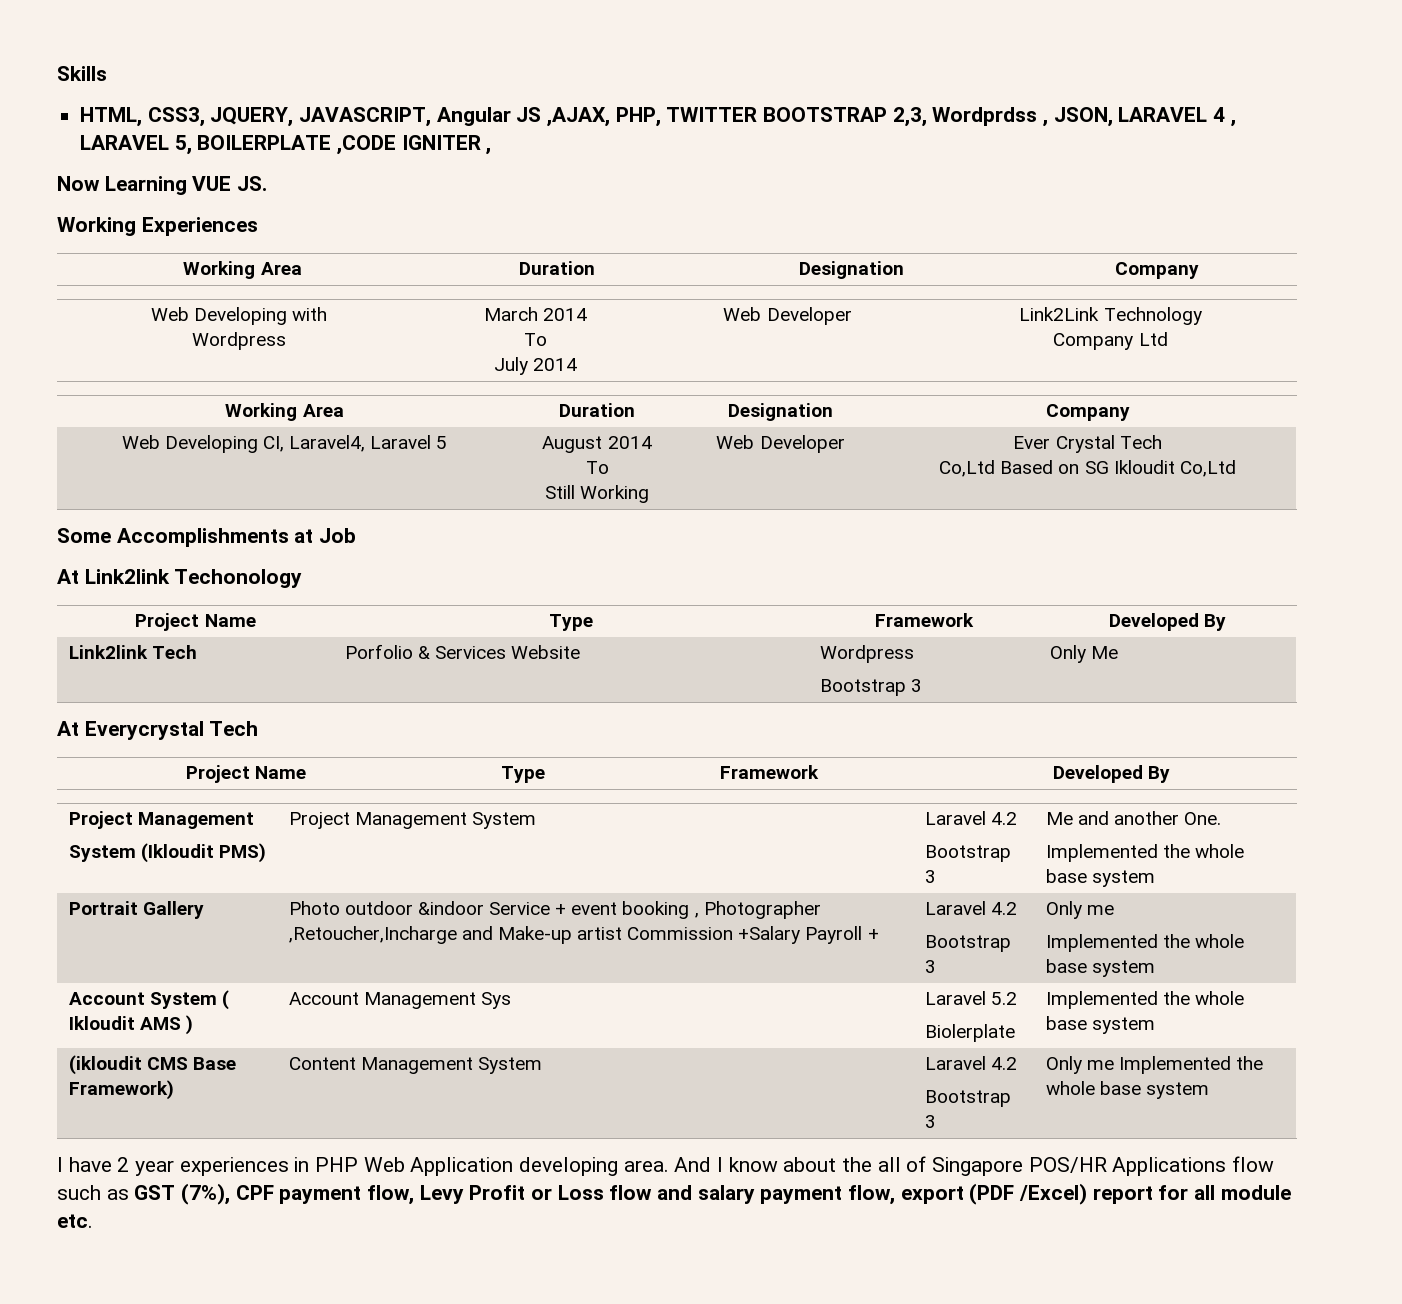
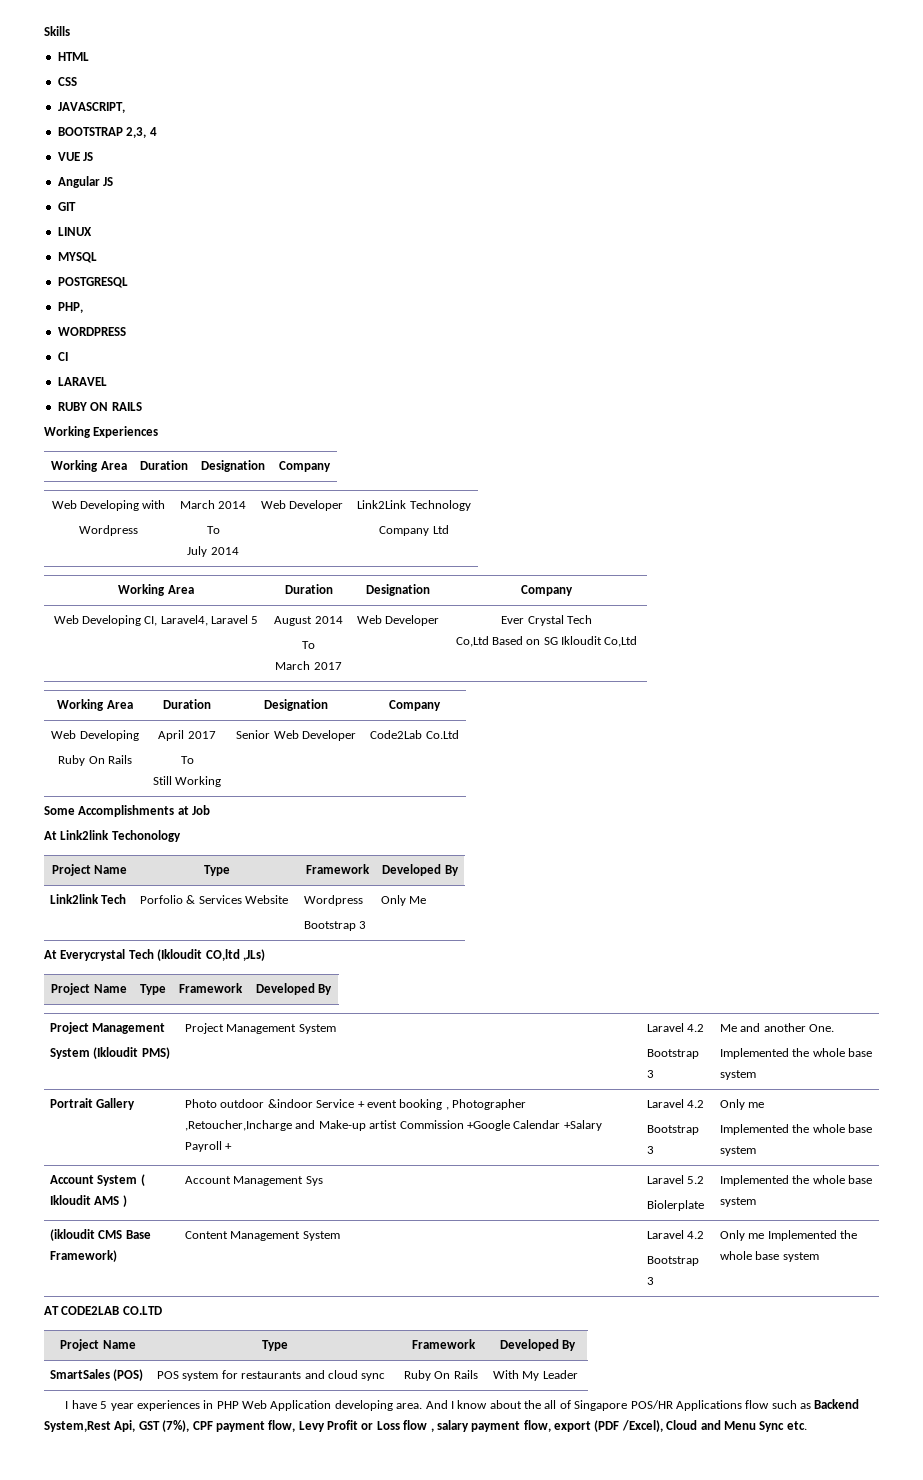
- HTML, CSS3, JQUERY, JAVASCRIPT, Angular JS ,AJAX, PHP, TWITTER BOOTSTRAP 2,3, Wordprdss , JSON, LARAVEL 4 , LARAVEL 5, BOILERPLATE ,CODE IGNITER ,
- Now Learning VUE JS.
+ HTML
+ CSS
+ JAVASCRIPT,
+ BOOTSTRAP 2,3, 4
+ VUE JS
+ Angular JS
+ GIT
+ LINUX
+ MYSQL
+ POSTGRESQL
+ PHP,
+ WORDPRESS
+ CI
+ LARAVEL
+ RUBY ON RAILS
  Web Developing CI, Laravel4, Laravel 5 | August 2014
  To
- Still Working | Web Developer | Ever Crystal Tech
+ March 2017 | Web Developer | Ever Crystal Tech
  Co,Ltd Based on SG Ikloudit Co,Ltd
+ Working Area | Duration | Designation | Company
+ Web Developing
+ Ruby On Rails | April 2017
+ To
+ Still Working | Senior Web Developer | Code2Lab Co.Ltd
- At Everycrystal Tech
+ At Everycrystal Tech (Ikloudit CO,ltd ,JLs)
- Portrait Gallery | Photo outdoor &indoor Service + event booking , Photographer ,Retoucher,Incharge and Make-up artist Commission +Salary Payroll + | Laravel 4.2
+ Portrait Gallery | Photo outdoor &indoor Service + event booking , Photographer ,Retoucher,Incharge and Make-up artist Commission +Google Calendar +Salary Payroll + | Laravel 4.2
+ AT CODE2LAB CO.LTD
+ Project Name | Type | Framework | Developed By
+ SmartSales (POS) | POS system for restaurants and cloud sync | Ruby On Rails | With My Leader
- I have 2 year experiences in PHP Web Application developing area.
+ I have 5 year experiences in PHP Web Application developing area.
- And I know about the all of Singapore POS/HR Applications flow such as GST (7%), CPF payment flow, Levy Profit or Loss flow and salary payment flow, export (PDF /Excel) report for all module etc.
+ And I know about the all of Singapore POS/HR Applications flow such as Backend System,Rest Api, GST (7%), CPF payment flow, Levy Profit or Loss flow , salary payment flow, export (PDF /Excel), Cloud and Menu Sync etc.

